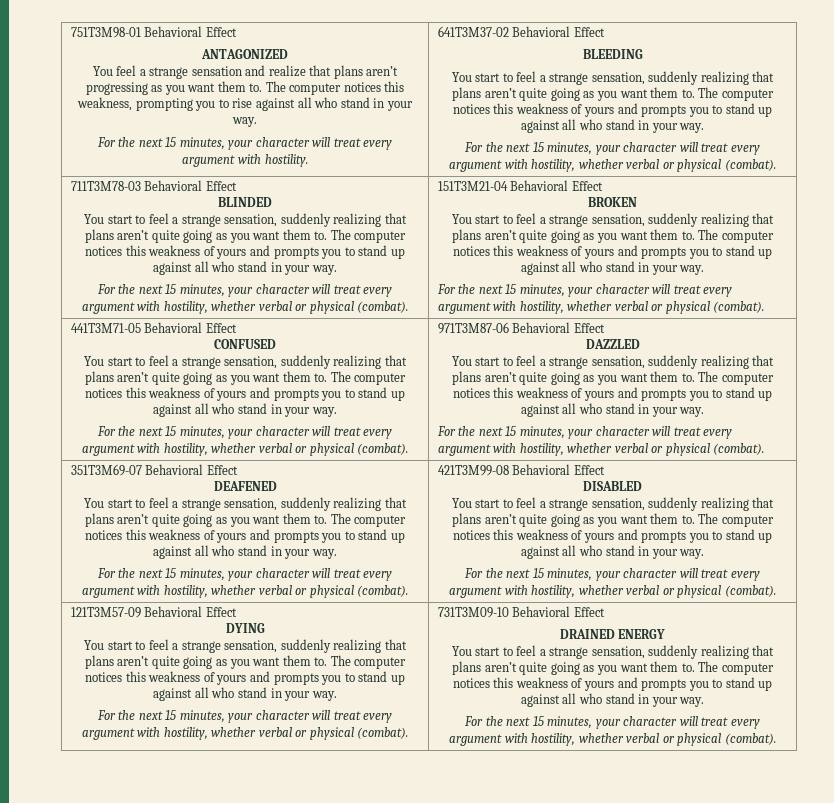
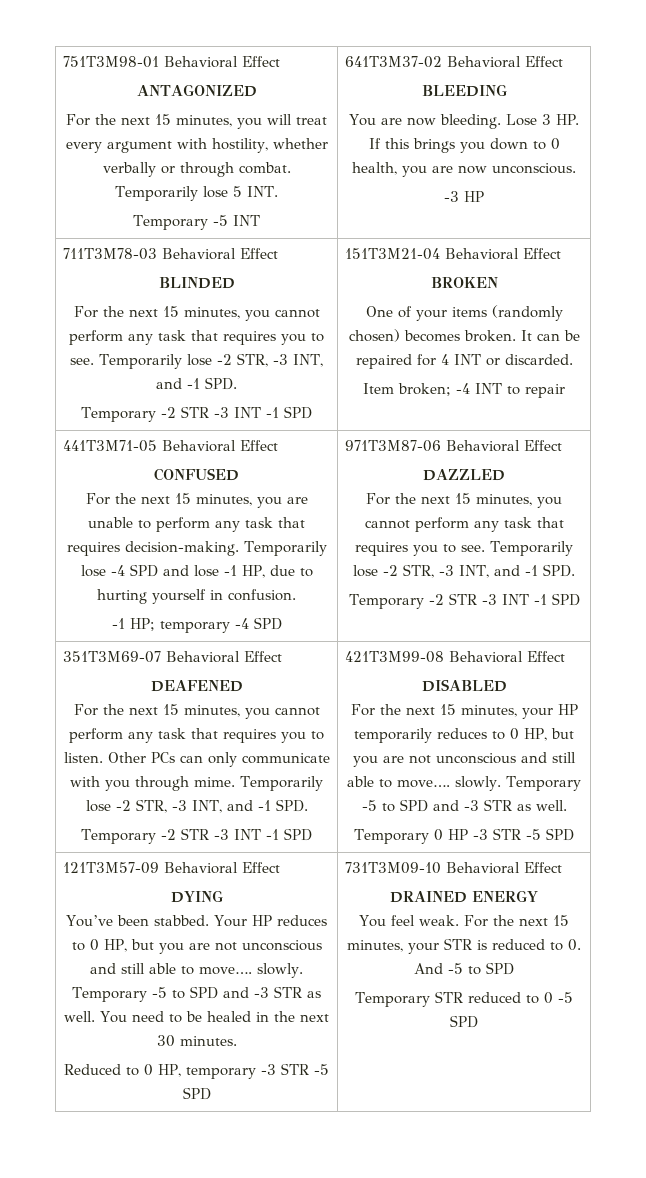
- You feel a strange sensation and realize that plans aren’t progressing as you want them to. The computer notices this weakness, prompting you to rise against all who stand in your way.
- For the next 15 minutes, your character will treat every argument with hostility.
+ For the next 15 minutes, you will treat every argument with hostility, whether verbally or through combat. Temporarily lose 5 INT.
+ Temporary -5 INT
  BLEEDING
- You start to feel a strange sensation, suddenly realizing that plans aren’t quite going as you want them to. The computer notices this weakness of yours and prompts you to stand up against all who stand in your way.
- For the next 15 minutes, your character will treat every argument with hostility, whether verbal or physical (combat).
+ You are now bleeding. Lose 3 HP. If this brings you down to 0 health, you are now unconscious.
+ -3 HP
  711T3M78-03 Behavioral Effect
  BLINDED
- You start to feel a strange sensation, suddenly realizing that plans aren’t quite going as you want them to. The computer notices this weakness of yours and prompts you to stand up against all who stand in your way.
- For the next 15 minutes, your character will treat every argument with hostility, whether verbal or physical (combat). | 151T3M21-04 Behavioral Effect
+ For the next 15 minutes, you cannot perform any task that requires you to see. Temporarily lose -2 STR, -3 INT, and -1 SPD.
+ Temporary -2 STR -3 INT -1 SPD | 151T3M21-04 Behavioral Effect
  BROKEN
- You start to feel a strange sensation, suddenly realizing that plans aren’t quite going as you want them to. The computer notices this weakness of yours and prompts you to stand up against all who stand in your way.
- For the next 15 minutes, your character will treat every argument with hostility, whether verbal or physical (combat).
+ One of your items (randomly chosen) becomes broken. It can be repaired for 4 INT or discarded.
+ Item broken; -4 INT to repair
  441T3M71-05 Behavioral Effect
  CONFUSED
- You start to feel a strange sensation, suddenly realizing that plans aren’t quite going as you want them to. The computer notices this weakness of yours and prompts you to stand up against all who stand in your way.
- For the next 15 minutes, your character will treat every argument with hostility, whether verbal or physical (combat). | 971T3M87-06 Behavioral Effect
+ For the next 15 minutes, you are unable to perform any task that requires decision-making. Temporarily lose -4 SPD and lose -1 HP, due to hurting yourself in confusion.
+ -1 HP; temporary -4 SPD | 971T3M87-06 Behavioral Effect
  DAZZLED
- You start to feel a strange sensation, suddenly realizing that plans aren’t quite going as you want them to. The computer notices this weakness of yours and prompts you to stand up against all who stand in your way.
- For the next 15 minutes, your character will treat every argument with hostility, whether verbal or physical (combat).
+ For the next 15 minutes, you cannot perform any task that requires you to see. Temporarily lose -2 STR, -3 INT, and -1 SPD.
+ Temporary -2 STR -3 INT -1 SPD
  351T3M69-07 Behavioral Effect
  DEAFENED
- You start to feel a strange sensation, suddenly realizing that plans aren’t quite going as you want them to. The computer notices this weakness of yours and prompts you to stand up against all who stand in your way.
- For the next 15 minutes, your character will treat every argument with hostility, whether verbal or physical (combat). | 421T3M99-08 Behavioral Effect
+ For the next 15 minutes, you cannot perform any task that requires you to listen. Other PCs can only communicate with you through mime. Temporarily lose -2 STR, -3 INT, and -1 SPD.
+ Temporary -2 STR -3 INT -1 SPD | 421T3M99-08 Behavioral Effect
  DISABLED
- You start to feel a strange sensation, suddenly realizing that plans aren’t quite going as you want them to. The computer notices this weakness of yours and prompts you to stand up against all who stand in your way.
- For the next 15 minutes, your character will treat every argument with hostility, whether verbal or physical (combat).
+ For the next 15 minutes, your HP temporarily reduces to 0 HP, but you are not unconscious and still able to move…. slowly. Temporary -5 to SPD and -3 STR as well.
+ Temporary 0 HP -3 STR -5 SPD
  121T3M57-09 Behavioral Effect
  DYING
- You start to feel a strange sensation, suddenly realizing that plans aren’t quite going as you want them to. The computer notices this weakness of yours and prompts you to stand up against all who stand in your way.
- For the next 15 minutes, your character will treat every argument with hostility, whether verbal or physical (combat).
+ You’ve been stabbed. Your HP reduces to 0 HP, but you are not unconscious and still able to move…. slowly. Temporary -5 to SPD and -3 STR as well. You need to be healed in the next 30 minutes.
+ Reduced to 0 HP, temporary -3 STR -5 SPD
  DRAINED ENERGY
- You start to feel a strange sensation, suddenly realizing that plans aren’t quite going as you want them to. The computer notices this weakness of yours and prompts you to stand up against all who stand in your way.
- For the next 15 minutes, your character will treat every argument with hostility, whether verbal or physical (combat).
+ You feel weak. For the next 15 minutes, your STR is reduced to 0. And -5 to SPD
+ Temporary STR reduced to 0 -5 SPD

